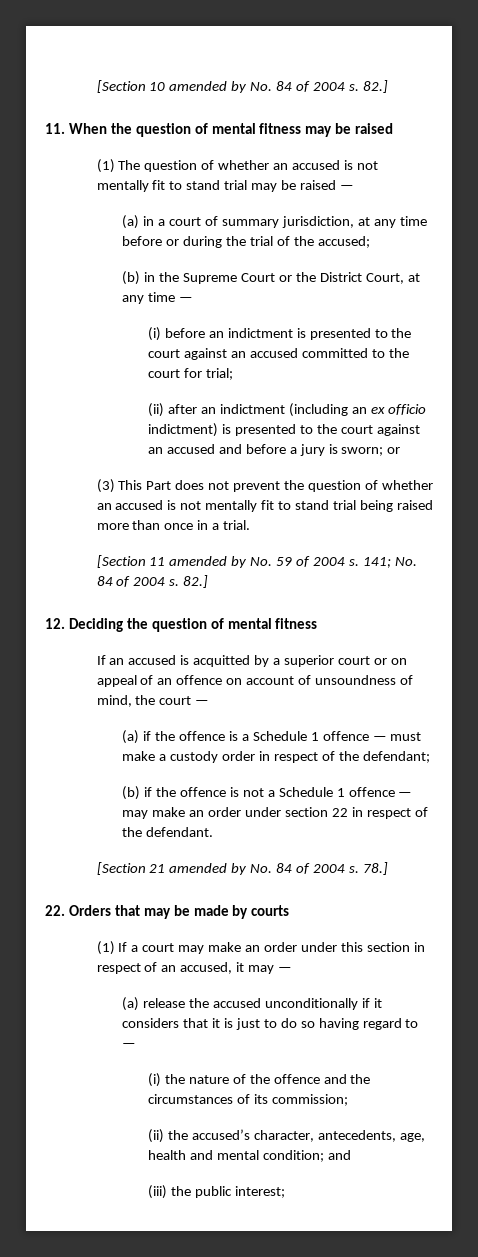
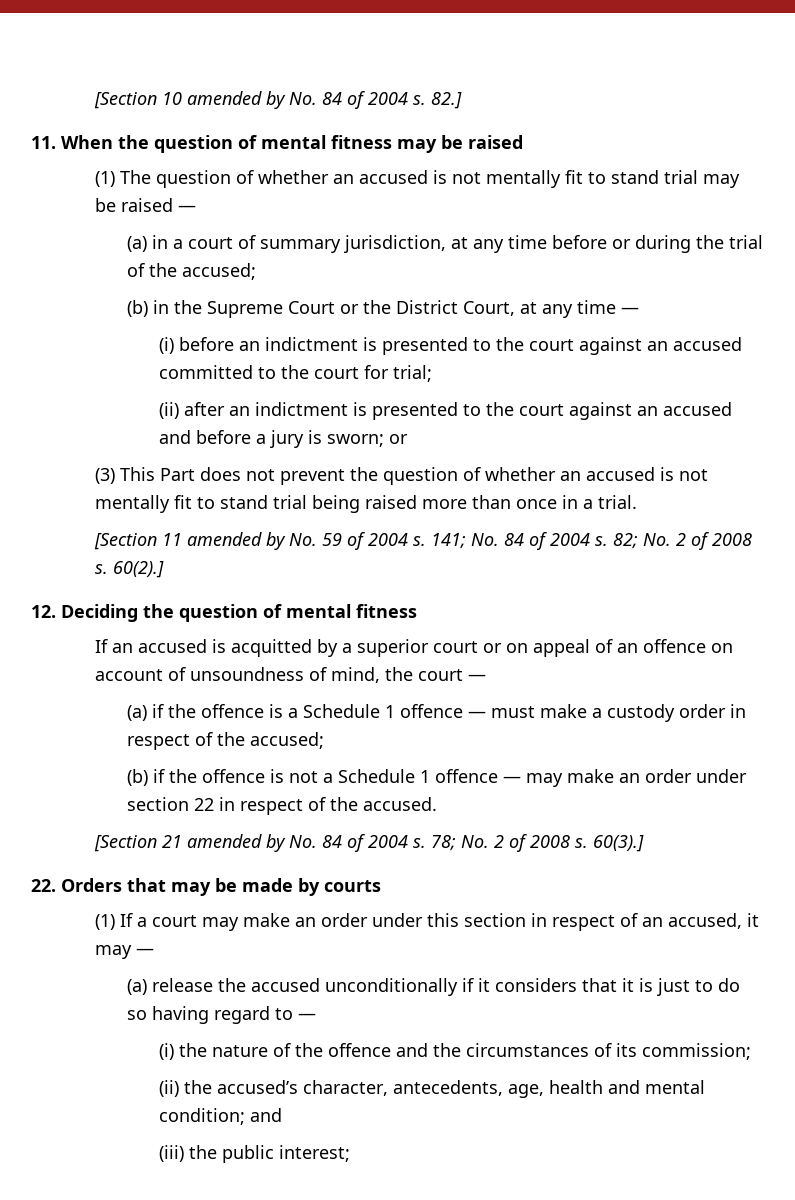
- (ii) after an indictment (including an ex officio indictment) is presented to the court against an accused and before a jury is sworn; or
+ (ii) after an indictment is presented to the court against an accused and before a jury is sworn; or
- 141; No. 84 of 2004 s. 82.]
+ 141; No. 84 of 2004 s. 82; No. 2 of 2008 s. 60(2).]
- (a) if the offence is a Schedule 1 offence — must make a custody order in respect of the defendant;
+ (a) if the offence is a Schedule 1 offence — must make a custody order in respect of the accused;
- (b) if the offence is not a Schedule 1 offence — may make an order under section 22 in respect of the defendant.
+ (b) if the offence is not a Schedule 1 offence — may make an order under section 22 in respect of the accused.
- 78.]
+ 78; No. 2 of 2008 s. 60(3).]

